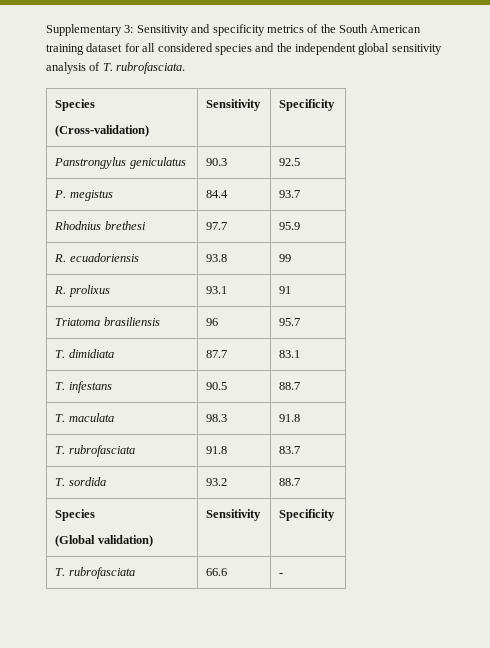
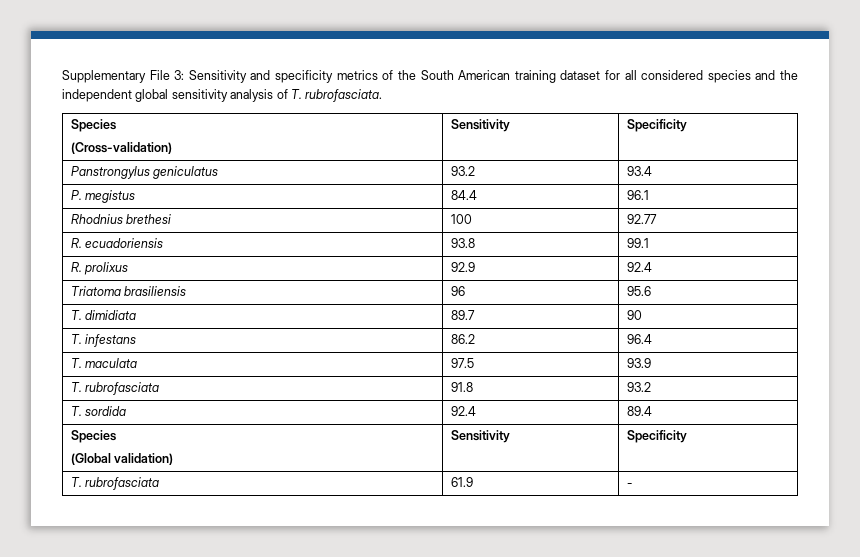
- Supplementary 3: Sensitivity and specificity metrics of the South American training dataset for all considered species and the independent global sensitivity analysis of T. rubrofasciata.
+ Supplementary File 3: Sensitivity and specificity metrics of the South American training dataset for all considered species and the independent global sensitivity analysis of T. rubrofasciata.
- Panstrongylus geniculatus | 90.3 | 92.5
+ Panstrongylus geniculatus | 93.2 | 93.4
- P. megistus | 84.4 | 93.7
+ P. megistus | 84.4 | 96.1
- Rhodnius brethesi | 97.7 | 95.9
+ Rhodnius brethesi | 100 | 92.77
- R. ecuadoriensis | 93.8 | 99
+ R. ecuadoriensis | 93.8 | 99.1
- R. prolixus | 93.1 | 91
+ R. prolixus | 92.9 | 92.4
- Triatoma brasiliensis | 96 | 95.7
+ Triatoma brasiliensis | 96 | 95.6
- T. dimidiata | 87.7 | 83.1
+ T. dimidiata | 89.7 | 90
- T. infestans | 90.5 | 88.7
+ T. infestans | 86.2 | 96.4
- T. maculata | 98.3 | 91.8
+ T. maculata | 97.5 | 93.9
- T. rubrofasciata | 91.8 | 83.7
+ T. rubrofasciata | 91.8 | 93.2
- T. sordida | 93.2 | 88.7
+ T. sordida | 92.4 | 89.4
- T. rubrofasciata | 66.6 | -
+ T. rubrofasciata | 61.9 | -

